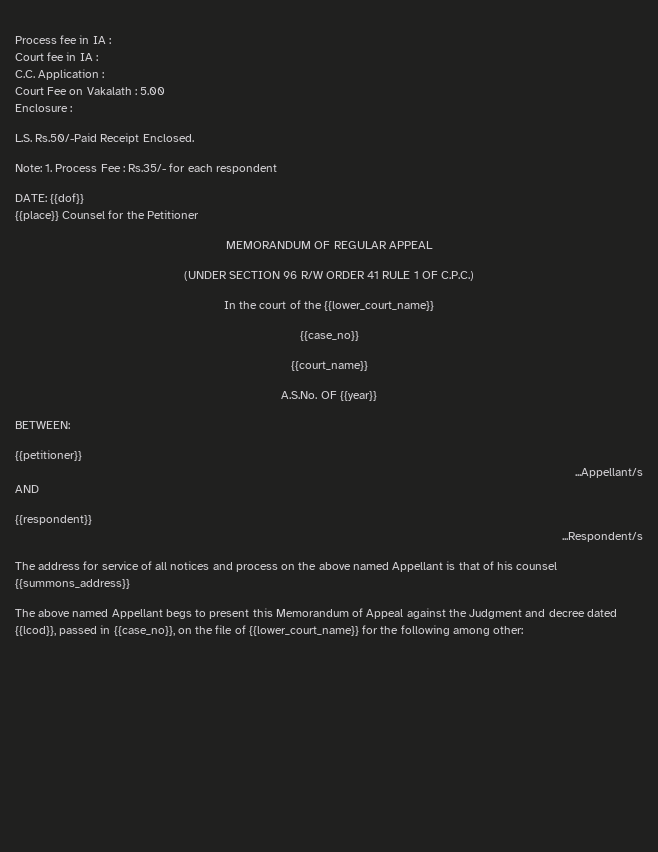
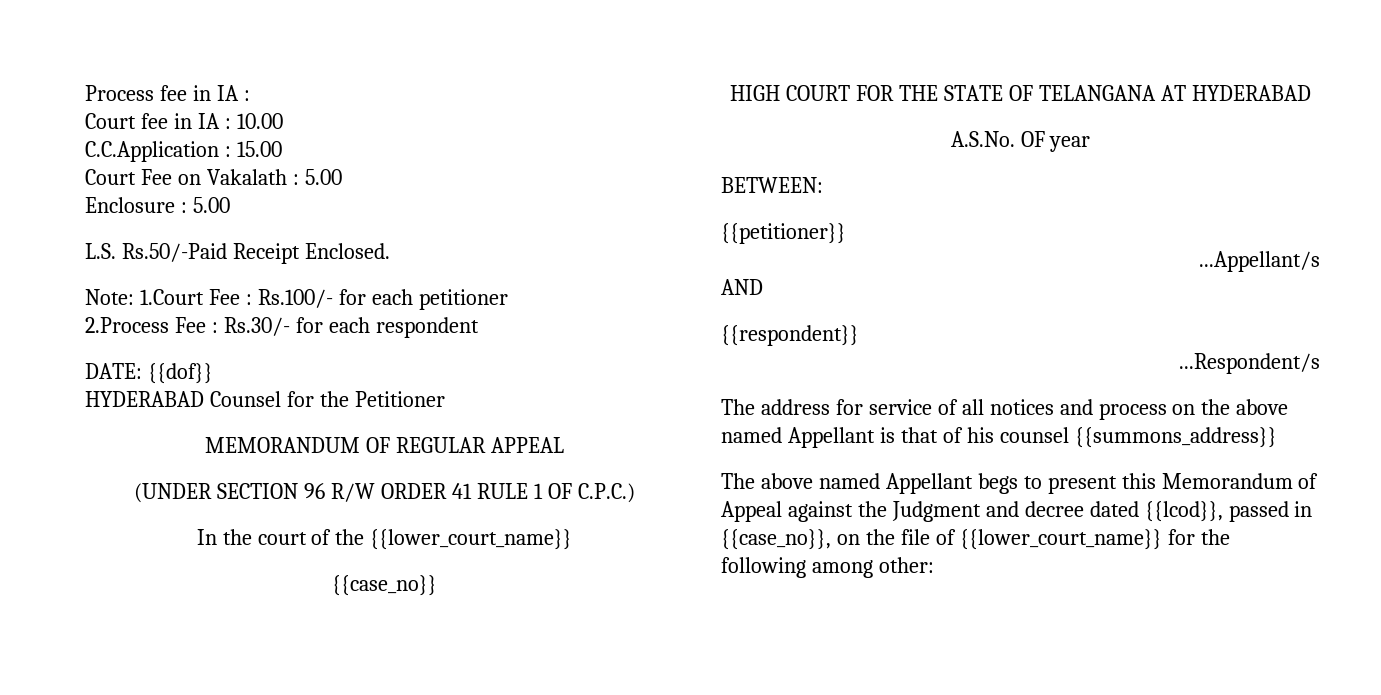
- Court fee in IA :
- C.C. Application :
+ Court fee in IA : 10.00
+ C.C.Application : 15.00
- Enclosure :
+ Enclosure : 5.00
- Note: 1. Process Fee : Rs.35/- for each respondent
+ Note: 1.Court Fee : Rs.100/- for each petitioner
+ 2.Process Fee : Rs.30/- for each respondent
- {{place}} Counsel for the Petitioner
+ HYDERABAD Counsel for the Petitioner
- {{court_name}}
+ HIGH COURT FOR THE STATE OF TELANGANA AT HYDERABAD
- A.S.No. OF {{year}}
+ A.S.No. OF year

